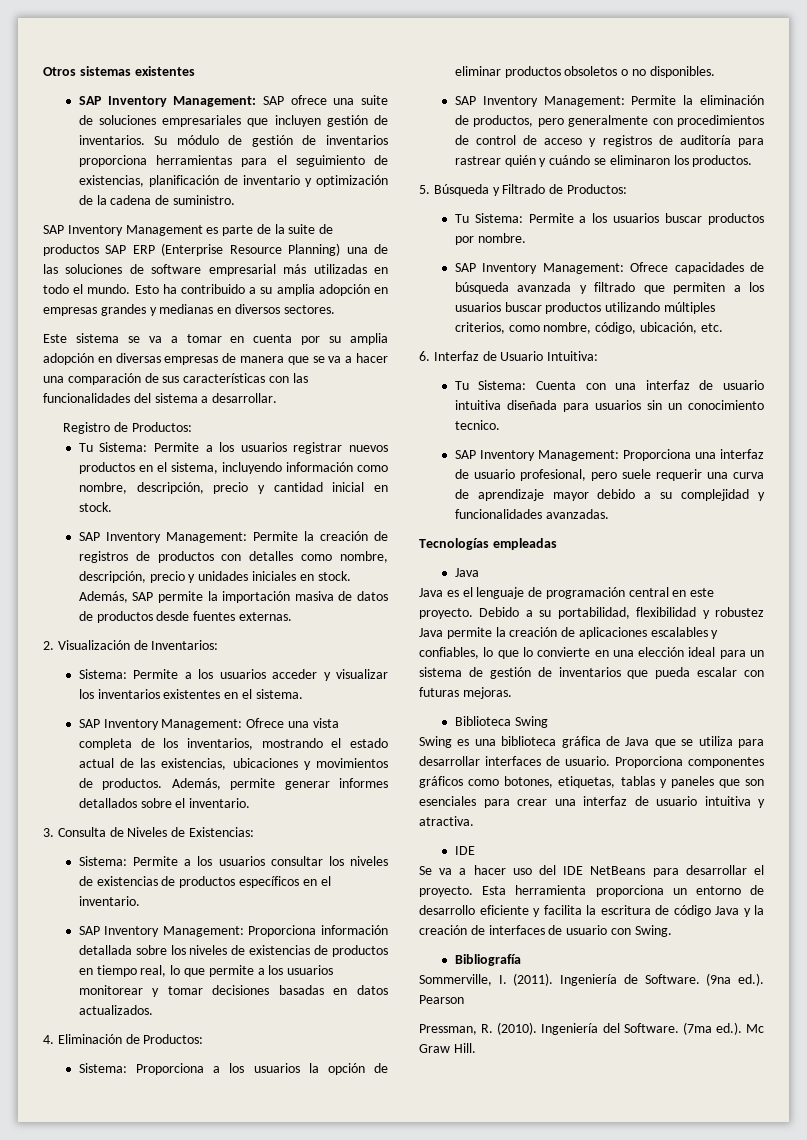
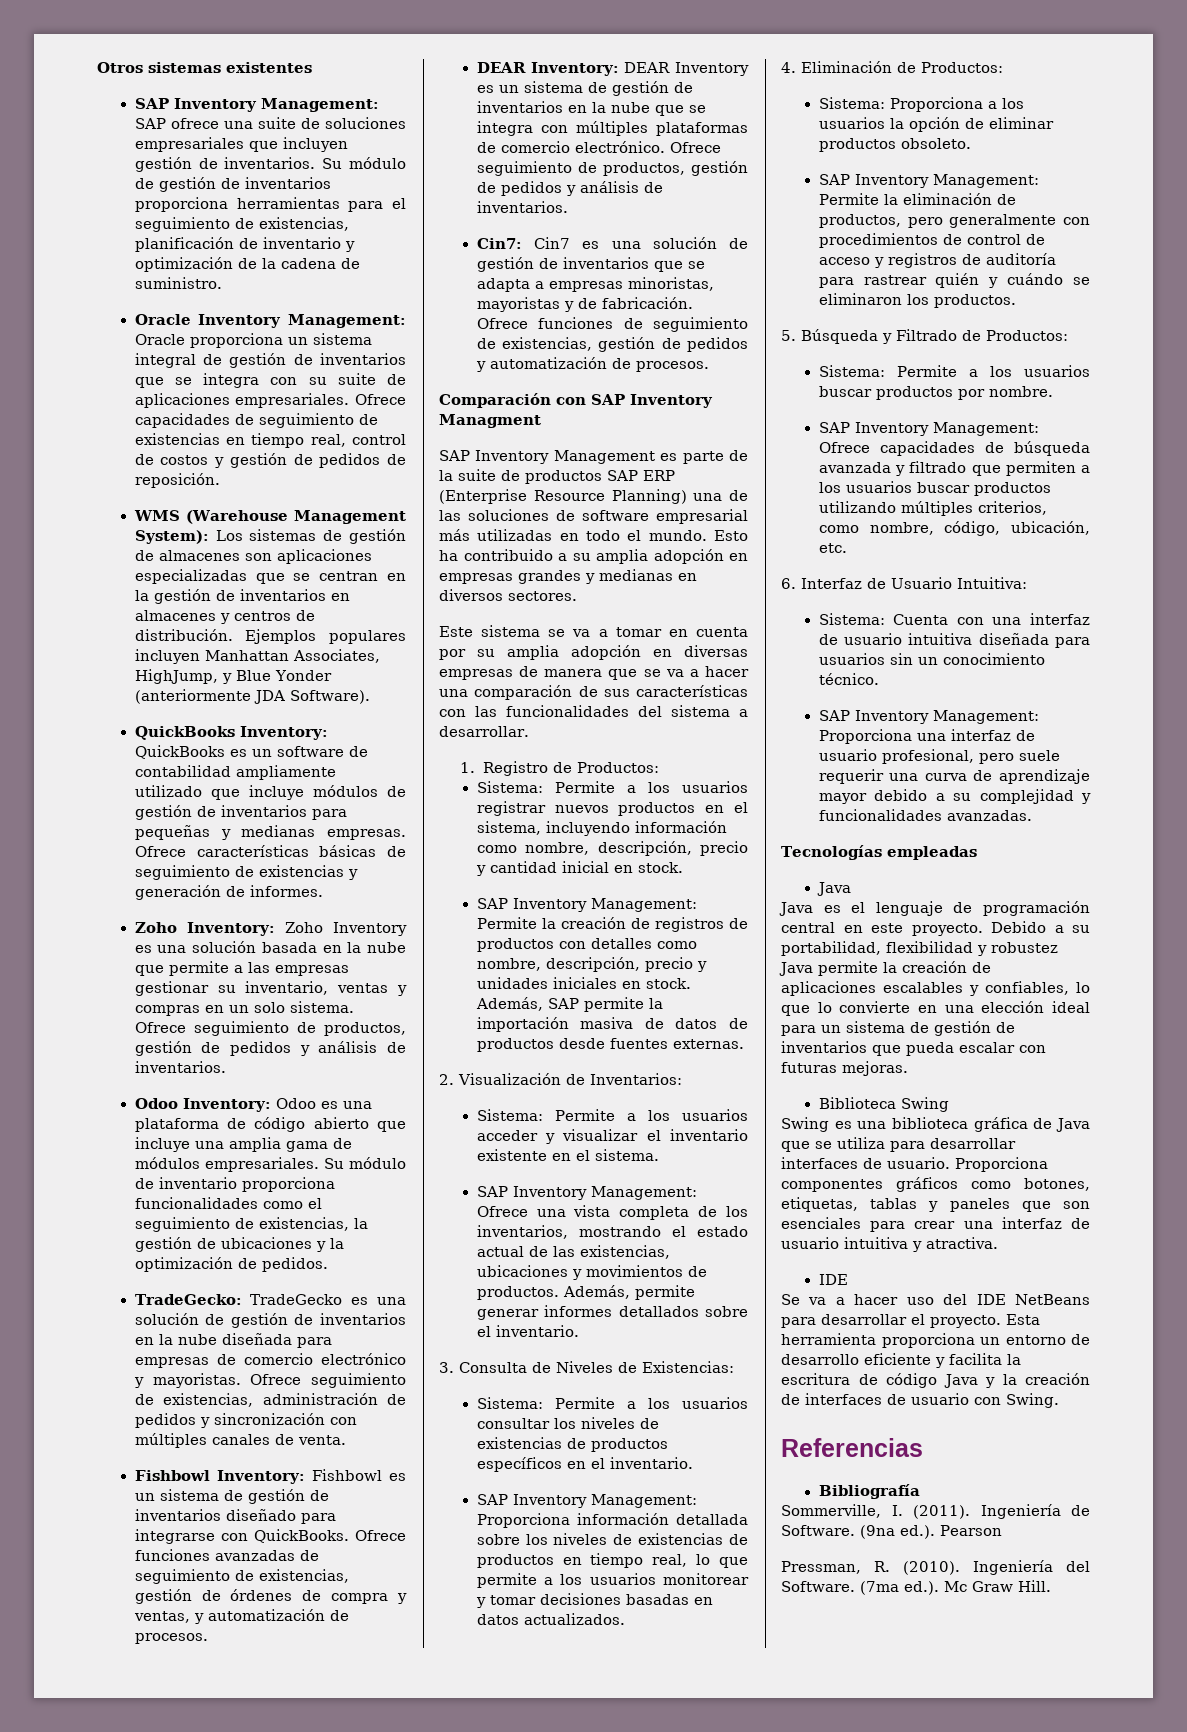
+ Oracle Inventory Management: Oracle proporciona un sistema integral de gestión de inventarios que se integra con su suite de aplicaciones empresariales. Ofrece capacidades de seguimiento de existencias en tiempo real, control de costos y gestión de pedidos de reposición.
+ WMS (Warehouse Management System): Los sistemas de gestión de almacenes son aplicaciones especializadas que se centran en la gestión de inventarios en almacenes y centros de distribución. Ejemplos populares incluyen Manhattan Associates, HighJump, y Blue Yonder (anteriormente JDA Software).
+ QuickBooks Inventory: QuickBooks es un software de contabilidad ampliamente utilizado que incluye módulos de gestión de inventarios para pequeñas y medianas empresas. Ofrece características básicas de seguimiento de existencias y generación de informes.
+ Zoho Inventory: Zoho Inventory es una solución basada en la nube que permite a las empresas gestionar su inventario, ventas y compras en un solo sistema. Ofrece seguimiento de productos, gestión de pedidos y análisis de inventarios.
+ Odoo Inventory: Odoo es una plataforma de código abierto que incluye una amplia gama de módulos empresariales. Su módulo de inventario proporciona funcionalidades como el seguimiento de existencias, la gestión de ubicaciones y la optimización de pedidos.
+ TradeGecko: TradeGecko es una solución de gestión de inventarios en la nube diseñada para empresas de comercio electrónico y mayoristas. Ofrece seguimiento de existencias, administración de pedidos y sincronización con múltiples canales de venta.
+ Fishbowl Inventory: Fishbowl es un sistema de gestión de inventarios diseñado para integrarse con QuickBooks. Ofrece funciones avanzadas de seguimiento de existencias, gestión de órdenes de compra y ventas, y automatización de procesos.
+ DEAR Inventory: DEAR Inventory es un sistema de gestión de inventarios en la nube que se integra con múltiples plataformas de comercio electrónico. Ofrece seguimiento de productos, gestión de pedidos y análisis de inventarios.
+ Cin7: Cin7 es una solución de gestión de inventarios que se adapta a empresas minoristas, mayoristas y de fabricación. Ofrece funciones de seguimiento de existencias, gestión de pedidos y automatización de procesos.
+ Comparación con SAP Inventory Managment
- Registro de Productos:
+ 1. Registro de Productos:
- Tu Sistema: Permite a los usuarios registrar nuevos productos en el sistema, incluyendo información como nombre, descripción, precio y cantidad inicial en stock.
+ Sistema: Permite a los usuarios registrar nuevos productos en el sistema, incluyendo información como nombre, descripción, precio y cantidad inicial en stock.
- Sistema: Permite a los usuarios acceder y visualizar los inventarios existentes en el sistema.
+ Sistema: Permite a los usuarios acceder y visualizar el inventario existente en el sistema.
- Sistema: Proporciona a los usuarios la opción de eliminar productos obsoletos o no disponibles.
+ Sistema: Proporciona a los usuarios la opción de eliminar productos obsoleto.
- Tu Sistema: Permite a los usuarios buscar productos por nombre.
+ Sistema: Permite a los usuarios buscar productos por nombre.
- Tu Sistema: Cuenta con una interfaz de usuario intuitiva diseñada para usuarios sin un conocimiento tecnico.
+ Sistema: Cuenta con una interfaz de usuario intuitiva diseñada para usuarios sin un conocimiento técnico.
+ Referencias

